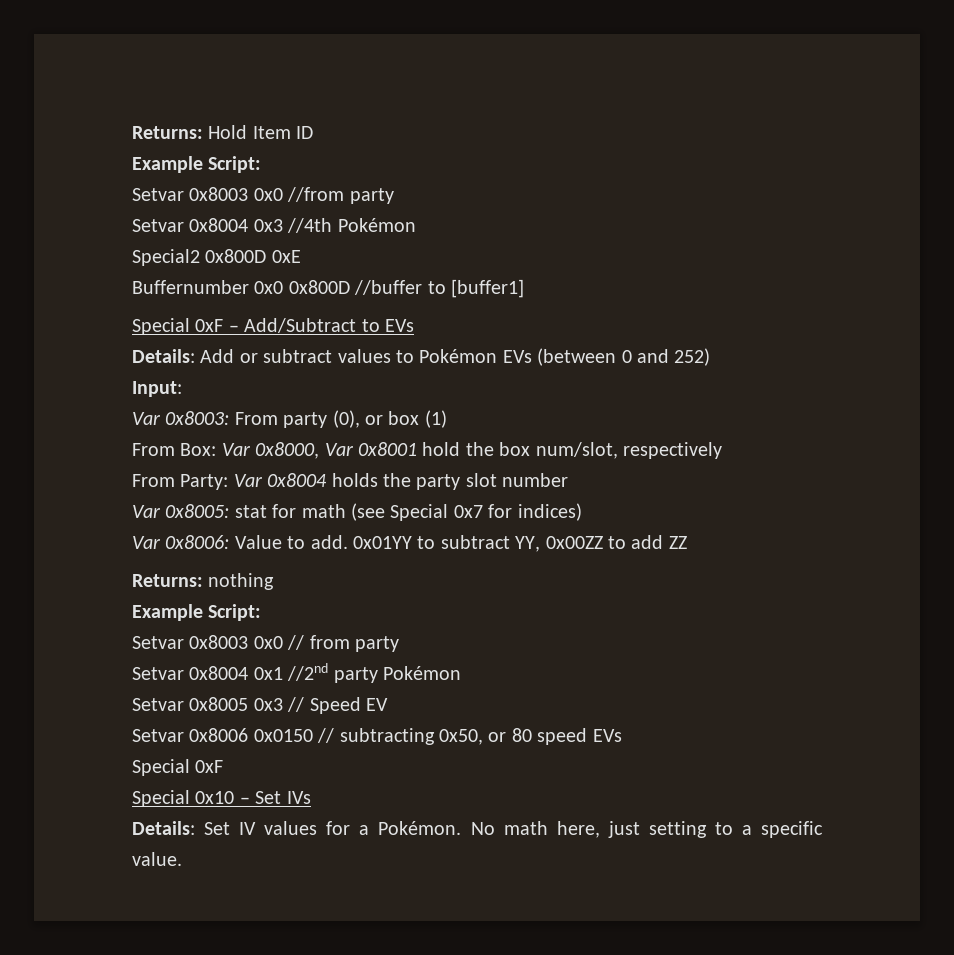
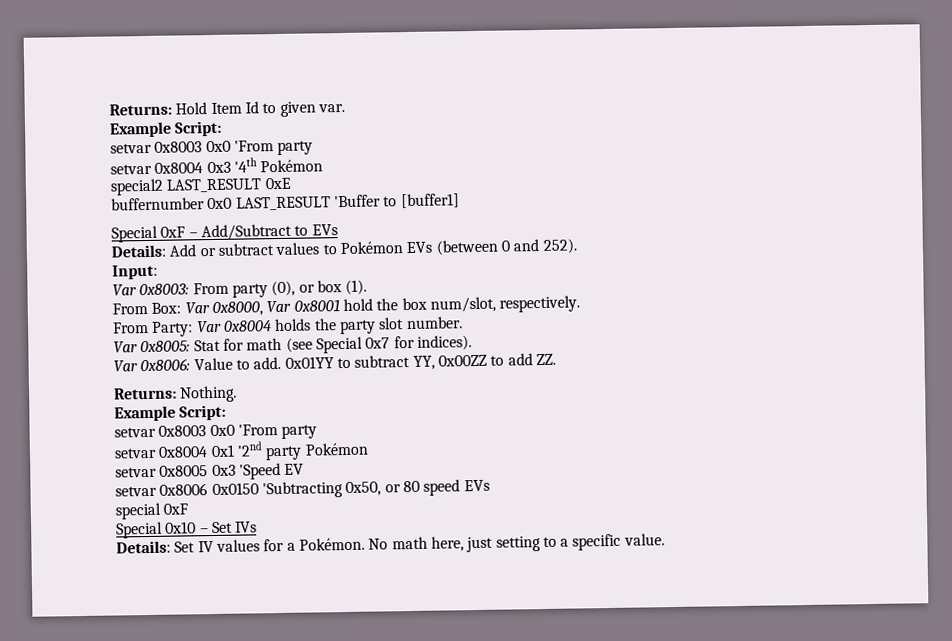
- Returns: Hold Item ID
+ Returns: Hold Item Id to given var.
  Example Script:
- Setvar 0x8003 0x0 //from party
- Setvar 0x8004 0x3 //4th Pokémon
- Special2 0x800D 0xE
+ setvar 0x8003 0x0 'From party
+ setvar 0x8004 0x3 '4th Pokémon
+ special2 LAST_RESULT 0xE
- Buffernumber 0x0 0x800D //buffer to [buffer1]
+ buffernumber 0x0 LAST_RESULT 'Buffer to [buffer1]
- Details: Add or subtract values to Pokémon EVs (between 0 and 252)
+ Details: Add or subtract values to Pokémon EVs (between 0 and 252).
- Var 0x8003: From party (0), or box (1)
+ Var 0x8003: From party (0), or box (1).
- From Box: Var 0x8000, Var 0x8001 hold the box num/slot, respectively
+ From Box: Var 0x8000, Var 0x8001 hold the box num/slot, respectively.
- From Party: Var 0x8004 holds the party slot number
+ From Party: Var 0x8004 holds the party slot number.
- Var 0x8005: stat for math (see Special 0x7 for indices)
+ Var 0x8005: Stat for math (see Special 0x7 for indices).
- 0x01YY to subtract YY, 0x00ZZ to add ZZ
- Returns: nothing
+ 0x01YY to subtract YY, 0x00ZZ to add ZZ.
+ Returns: Nothing.
  Example Script:
- Setvar 0x8003 0x0 // from party
- Setvar 0x8004 0x1 //2nd party Pokémon
+ setvar 0x8003 0x0 'From party
+ setvar 0x8004 0x1 '2nd party Pokémon
- Setvar 0x8005 0x3 // Speed EV
+ setvar 0x8005 0x3 'Speed EV
- Setvar 0x8006 0x0150 // subtracting 0x50, or 80 speed EVs
- Special 0xF
+ setvar 0x8006 0x0150 'Subtracting 0x50, or 80 speed EVs
+ special 0xF

